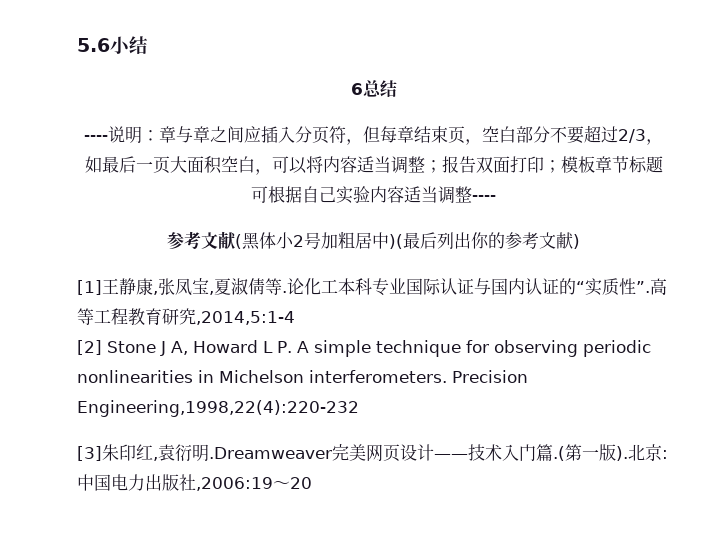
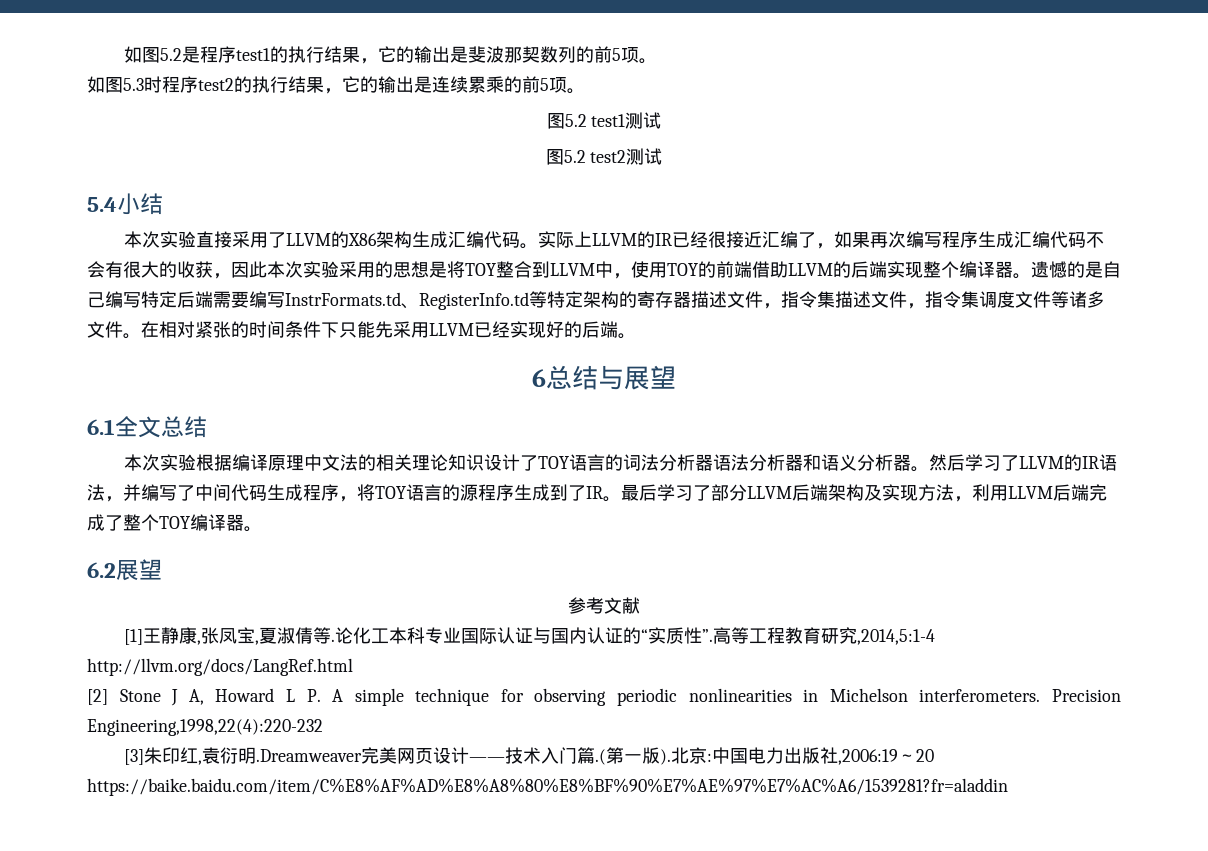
- 5.6小结
- 6总结
- ----说明：章与章之间应插入分页符，但每章结束页，空白部分不要超过2/3，如最后一页大面积空白，可以将内容适当调整；报告双面打印；模板章节标题可根据自己实验内容适当调整----
- 参考文献(黑体小2号加粗居中)(最后列出你的参考文献)
+ 如图5.2是程序test1的执行结果，它的输出是斐波那契数列的前5项。
+ 如图5.3时程序test2的执行结果，它的输出是连续累乘的前5项。
+ 图5.2 test1测试
+ 图5.2 test2测试
+ 5.4小结
+ 本次实验直接采用了LLVM的X86架构生成汇编代码。实际上LLVM的IR已经很接近汇编了，如果再次编写程序生成汇编代码不会有很大的收获，因此本次实验采用的思想是将TOY整合到LLVM中，使用TOY的前端借助LLVM的后端实现整个编译器。遗憾的是自己编写特定后端需要编写InstrFormats.td、RegisterInfo.td等特定架构的寄存器描述文件，指令集描述文件，指令集调度文件等诸多文件。在相对紧张的时间条件下只能先采用LLVM已经实现好的后端。
+ 6总结与展望
+ 6.1全文总结
+ 本次实验根据编译原理中文法的相关理论知识设计了TOY语言的词法分析器语法分析器和语义分析器。然后学习了LLVM的IR语法，并编写了中间代码生成程序，将TOY语言的源程序生成到了IR。最后学习了部分LLVM后端架构及实现方法，利用LLVM后端完成了整个TOY编译器。
+ 6.2展望
+ 参考文献
- 高等工程教育研究,2014,5:1-4
+ 高等工程教育研究,2014,5:1-4 http://llvm.org/docs/LangRef.html
- 北京:中国电力出版社,2006:19～20
+ 北京:中国电力出版社,2006:19～20 https://baike.baidu.com/item/C%E8%AF%AD%E8%A8%80%E8%BF%90%E7%AE%97%E7%AC%A6/1539281?fr=aladdin

